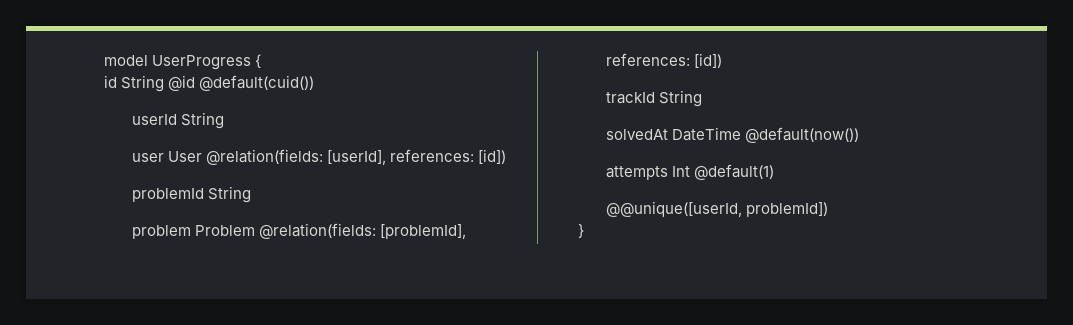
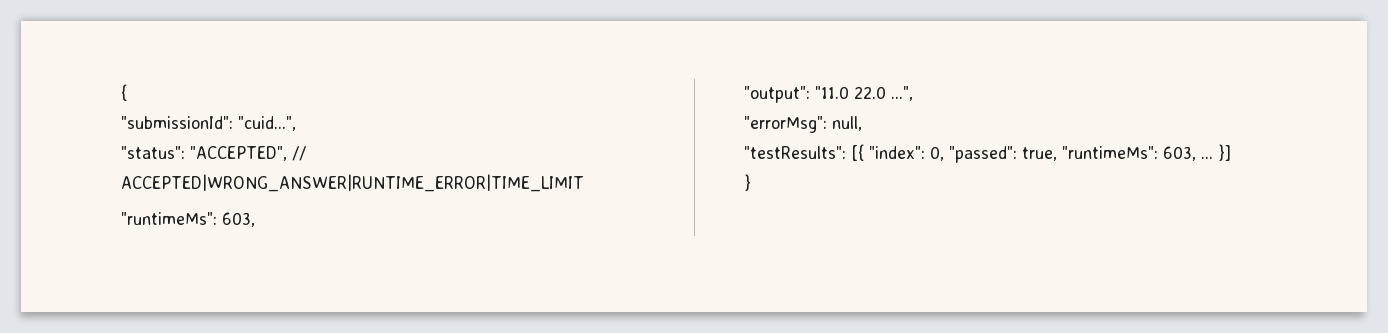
- model UserProgress {
+ {
- id String @id @default(cuid())
- userId String
- user User @relation(fields: [userId], references: [id])
- problemId String
- problem Problem @relation(fields: [problemId], references: [id])
- trackId String
- solvedAt DateTime @default(now())
- attempts Int @default(1)
- @@unique([userId, problemId])
+ "submissionId": "cuid...",
+ "status": "ACCEPTED", // ACCEPTED|WRONG_ANSWER|RUNTIME_ERROR|TIME_LIMIT
+ "runtimeMs": 603,
+ "output": "11.0 22.0 ...",
+ "errorMsg": null,
+ "testResults": [{ "index": 0, "passed": true, "runtimeMs": 603, ... }]

